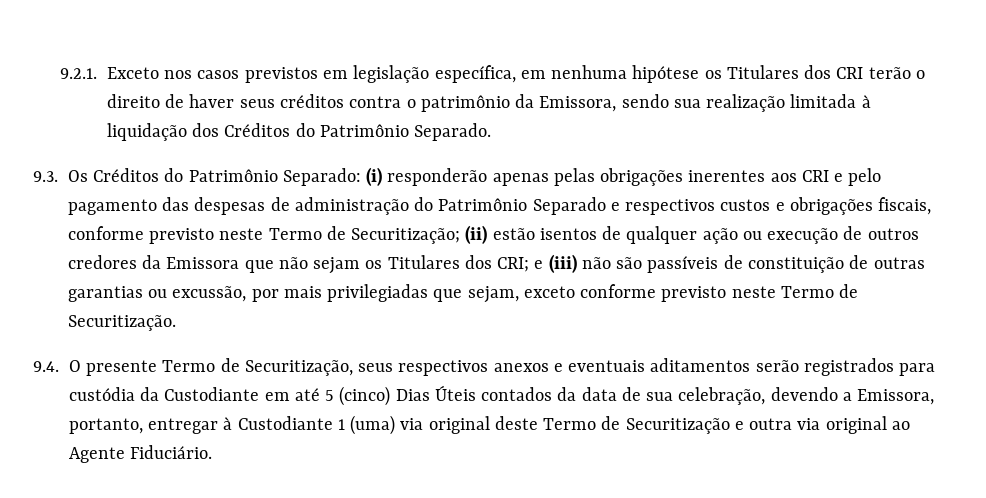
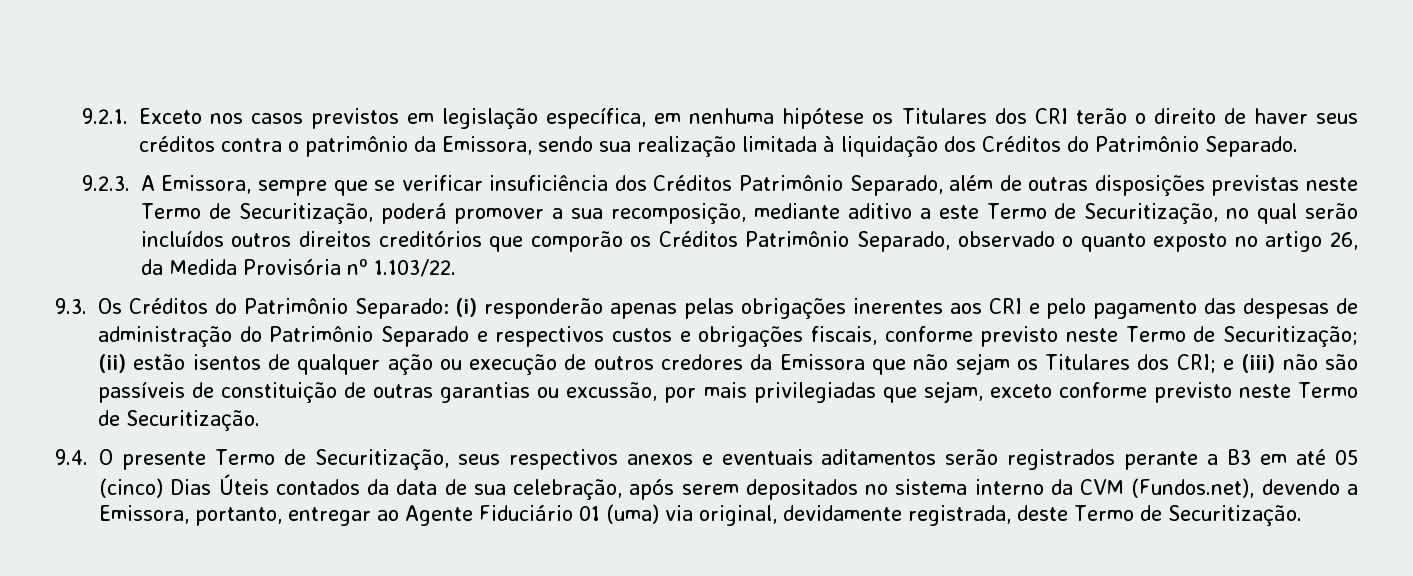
+ 9.2.3. A Emissora, sempre que se verificar insuficiência dos Créditos Patrimônio Separado, além de outras disposições previstas neste Termo de Securitização, poderá promover a sua recomposição, mediante aditivo a este Termo de Securitização, no qual serão incluídos outros direitos creditórios que comporão os Créditos Patrimônio Separado, observado o quanto exposto no artigo 26, da Medida Provisória nº 1.103/22.
- 9.4. O presente Termo de Securitização, seus respectivos anexos e eventuais aditamentos serão registrados para custódia da Custodiante em até 5 (cinco) Dias Úteis contados da data de sua celebração, devendo a Emissora, portanto, entregar à Custodiante 1 (uma) via original deste Termo de Securitização e outra via original ao Agente Fiduciário.
+ 9.4. O presente Termo de Securitização, seus respectivos anexos e eventuais aditamentos serão registrados perante a B3 em até 05 (cinco) Dias Úteis contados da data de sua celebração, após serem depositados no sistema interno da CVM (Fundos.net), devendo a Emissora, portanto, entregar ao Agente Fiduciário 01 (uma) via original, devidamente registrada, deste Termo de Securitização.

